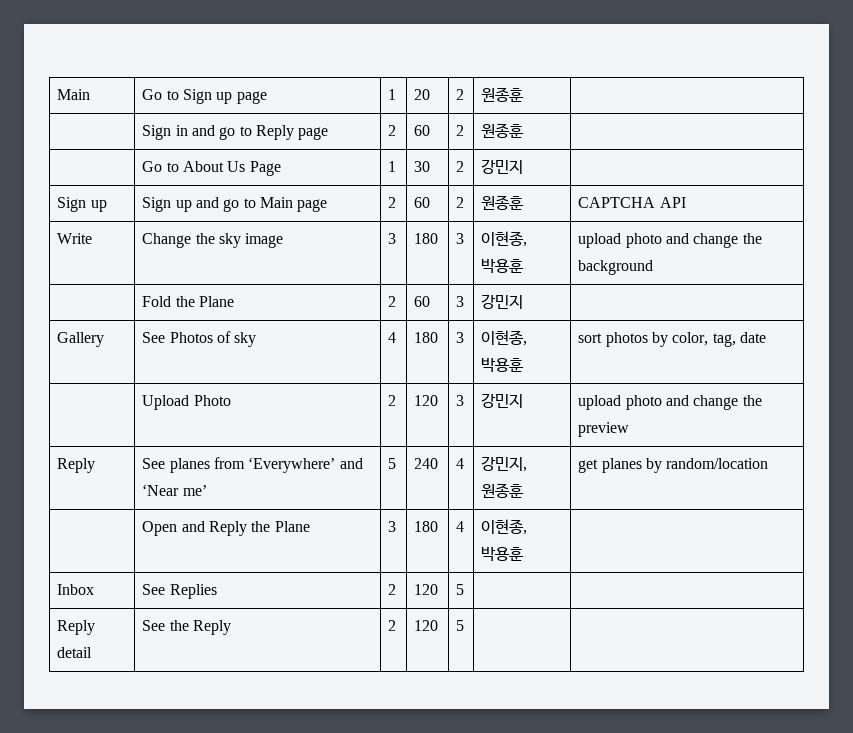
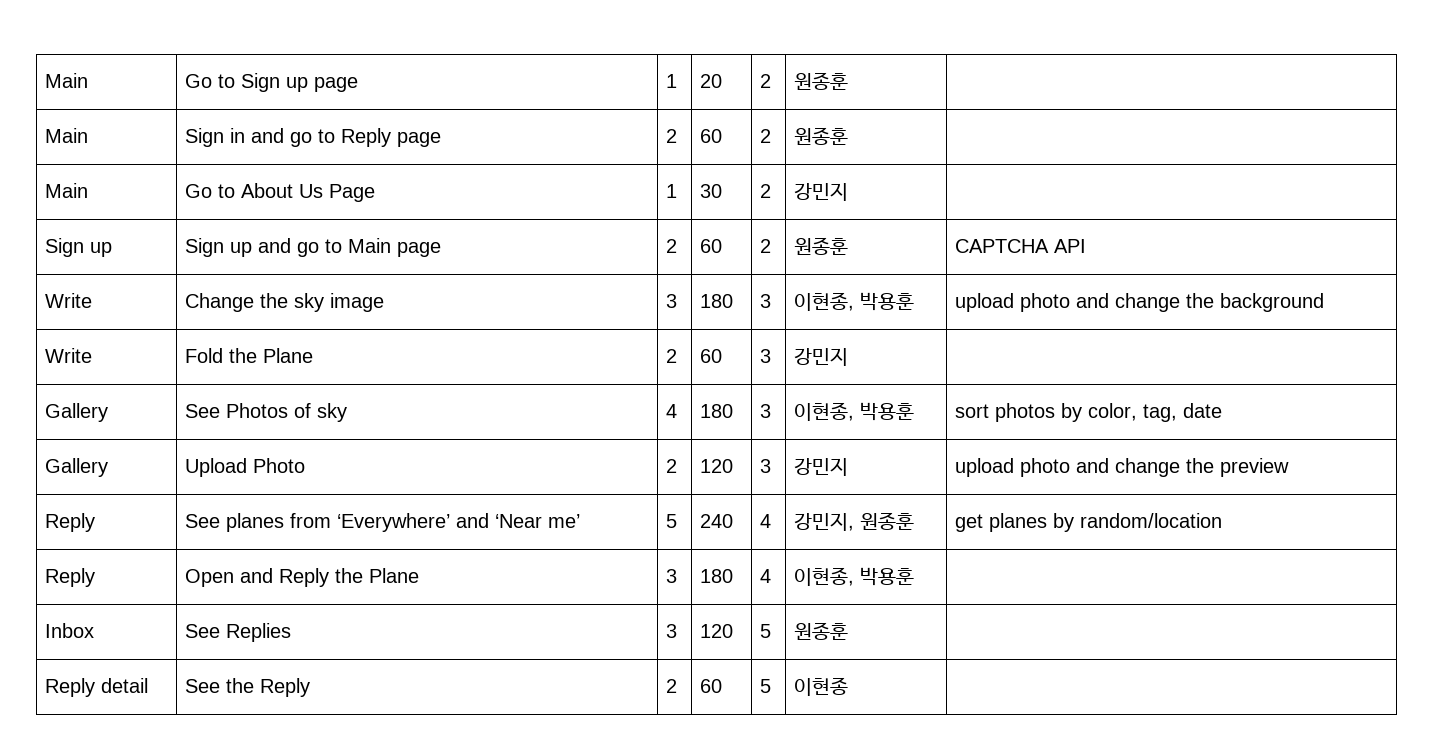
- | Sign in and go to Reply page | 2 | 60 | 2 | 원종훈 |
+ Main | Sign in and go to Reply page | 2 | 60 | 2 | 원종훈 |
- | Go to About Us Page | 1 | 30 | 2 | 강민지 |
+ Main | Go to About Us Page | 1 | 30 | 2 | 강민지 |
- | Fold the Plane | 2 | 60 | 3 | 강민지 |
+ Write | Fold the Plane | 2 | 60 | 3 | 강민지 |
- | Upload Photo | 2 | 120 | 3 | 강민지 | upload photo and change the preview
+ Gallery | Upload Photo | 2 | 120 | 3 | 강민지 | upload photo and change the preview
- | Open and Reply the Plane | 3 | 180 | 4 | 이현종, 박용훈 |
+ Reply | Open and Reply the Plane | 3 | 180 | 4 | 이현종, 박용훈 |
- Inbox | See Replies | 2 | 120 | 5 | |
+ Inbox | See Replies | 3 | 120 | 5 | 원종훈 |
- Reply detail | See the Reply | 2 | 120 | 5 | |
+ Reply detail | See the Reply | 2 | 60 | 5 | 이현종 |

